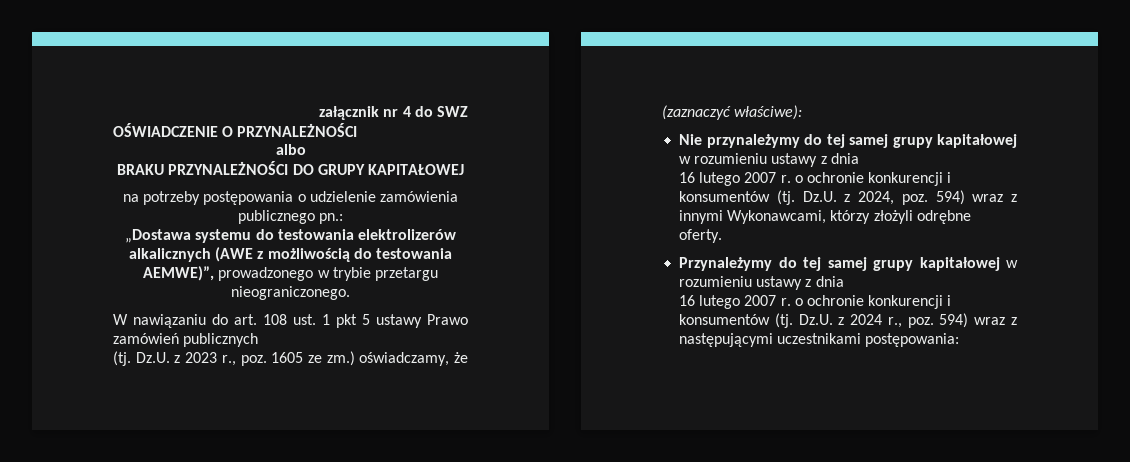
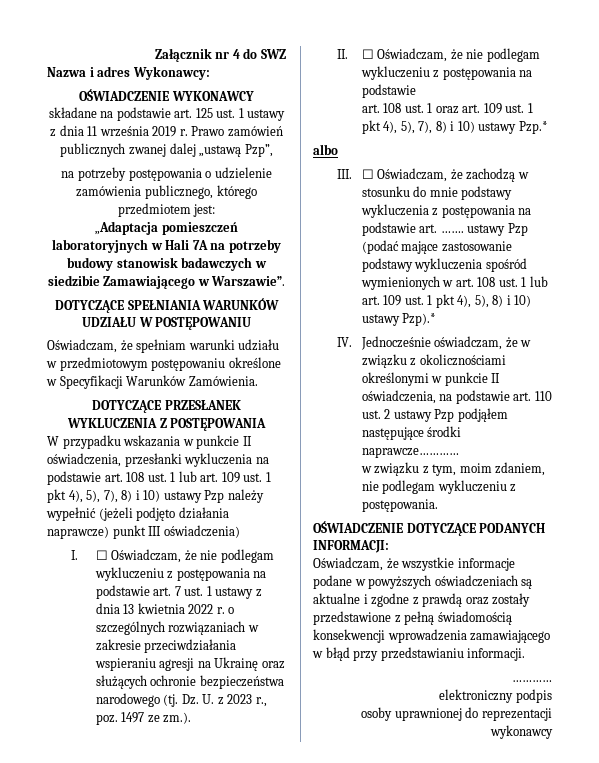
- załącznik nr 4 do SWZ
+ Załącznik nr 4 do SWZ
- OŚWIADCZENIE O PRZYNALEŻNOŚCI
- albo
- BRAKU PRZYNALEŻNOŚCI DO GRUPY KAPITAŁOWEJ
+ Nazwa i adres Wykonawcy:
+ OŚWIADCZENIE WYKONAWCY
+ składane na podstawie art. 125 ust. 1 ustawy z dnia 11 września 2019 r. Prawo zamówień publicznych zwanej dalej „ustawą Pzp”,
- na potrzeby postępowania o udzielenie zamówienia publicznego pn.:
- „Dostawa systemu do testowania elektrolizerów alkalicznych (AWE z możliwością do testowania AEMWE)”, prowadzonego w trybie przetargu nieograniczonego.
- W nawiązaniu do art. 108 ust. 1 pkt 5 ustawy Prawo zamówień publicznych
- (tj. Dz.U. z 2023 r., poz. 1605 ze zm.) oświadczamy, że (zaznaczyć właściwe):
- Nie przynależymy do tej samej grupy kapitałowej w rozumieniu ustawy z dnia
- 16 lutego 2007 r. o ochronie konkurencji i konsumentów (tj. Dz.U. z 2024, poz. 594) wraz z innymi Wykonawcami, którzy złożyli odrębne oferty.
- Przynależymy do tej samej grupy kapitałowej w rozumieniu ustawy z dnia
- 16 lutego 2007 r. o ochronie konkurencji i konsumentów (tj. Dz.U. z 2024 r., poz. 594) wraz z następującymi uczestnikami postępowania:
+ na potrzeby postępowania o udzielenie zamówienia publicznego, którego przedmiotem jest:
+ „Adaptacja pomieszczeń laboratoryjnych w Hali 7A na potrzeby budowy stanowisk badawczych w siedzibie Zamawiającego w Warszawie”.
+ DOTYCZĄCE SPEŁNIANIA WARUNKÓW UDZIAŁU W POSTĘPOWANIU
+ Oświadczam, że spełniam warunki udziału w przedmiotowym postępowaniu określone w Specyfikacji Warunków Zamówienia.
+ DOTYCZĄCE PRZESŁANEK WYKLUCZENIA Z POSTĘPOWANIA
+ W przypadku wskazania w punkcie II oświadczenia, przesłanki wykluczenia na podstawie art. 108 ust. 1 lub art. 109 ust. 1 pkt 4), 5), 7), 8) i 10) ustawy Pzp należy wypełnić (jeżeli podjęto działania naprawcze) punkt III oświadczenia)
+ I. ☐ Oświadczam, że nie podlegam wykluczeniu z postępowania na podstawie art. 7 ust. 1 ustawy z dnia 13 kwietnia 2022 r. o szczególnych rozwiązaniach w zakresie przeciwdziałania wspieraniu agresji na Ukrainę oraz służących ochronie bezpieczeństwa narodowego (tj. Dz. U. z 2023 r., poz. 1497 ze zm.).
+ II. ☐ Oświadczam, że nie podlegam wykluczeniu z postępowania na podstawie
+ art. 108 ust. 1 oraz art. 109 ust. 1 pkt 4), 5), 7), 8) i 10) ustawy Pzp.*
+ albo
+ III. ☐ Oświadczam, że zachodzą w stosunku do mnie podstawy wykluczenia z postępowania na podstawie art. ……. ustawy Pzp (podać mające zastosowanie podstawy wykluczenia spośród wymienionych w art. 108 ust. 1 lub art. 109 ust. 1 pkt 4), 5), 8) i 10) ustawy Pzp).*
+ IV. Jednocześnie oświadczam, że w związku z okolicznościami określonymi w punkcie II oświadczenia, na podstawie art. 110 ust. 2 ustawy Pzp podjąłem następujące środki naprawcze…………
+ w związku z tym, moim zdaniem, nie podlegam wykluczeniu z postępowania.
+ OŚWIADCZENIE DOTYCZĄCE PODANYCH INFORMACJI:
+ Oświadczam, że wszystkie informacje podane w powyższych oświadczeniach są aktualne i zgodne z prawdą oraz zostały przedstawione z pełną świadomością konsekwencji wprowadzenia zamawiającego w błąd przy przedstawianiu informacji.
+ …………
+ elektroniczny podpis
+ osoby uprawnionej do reprezentacji wykonawcy

